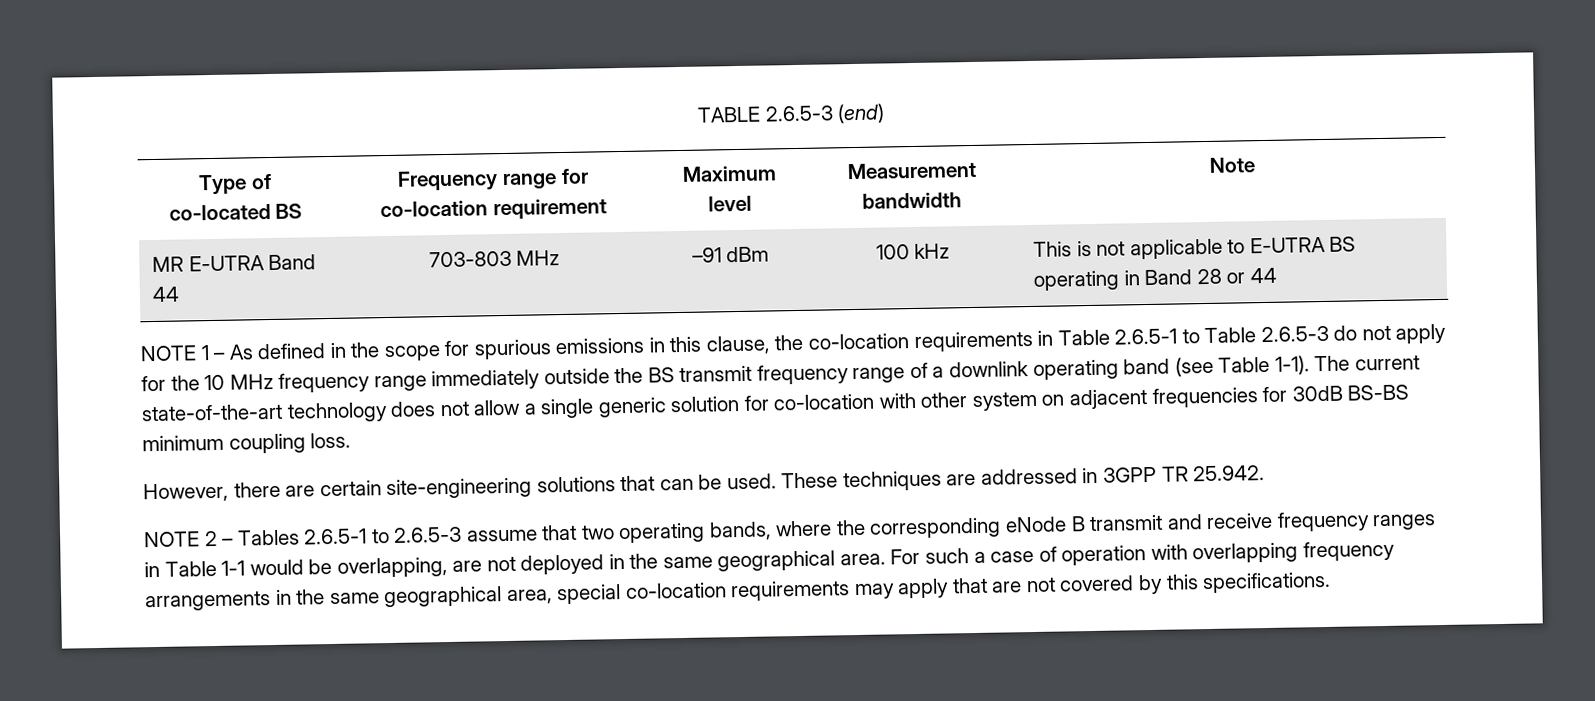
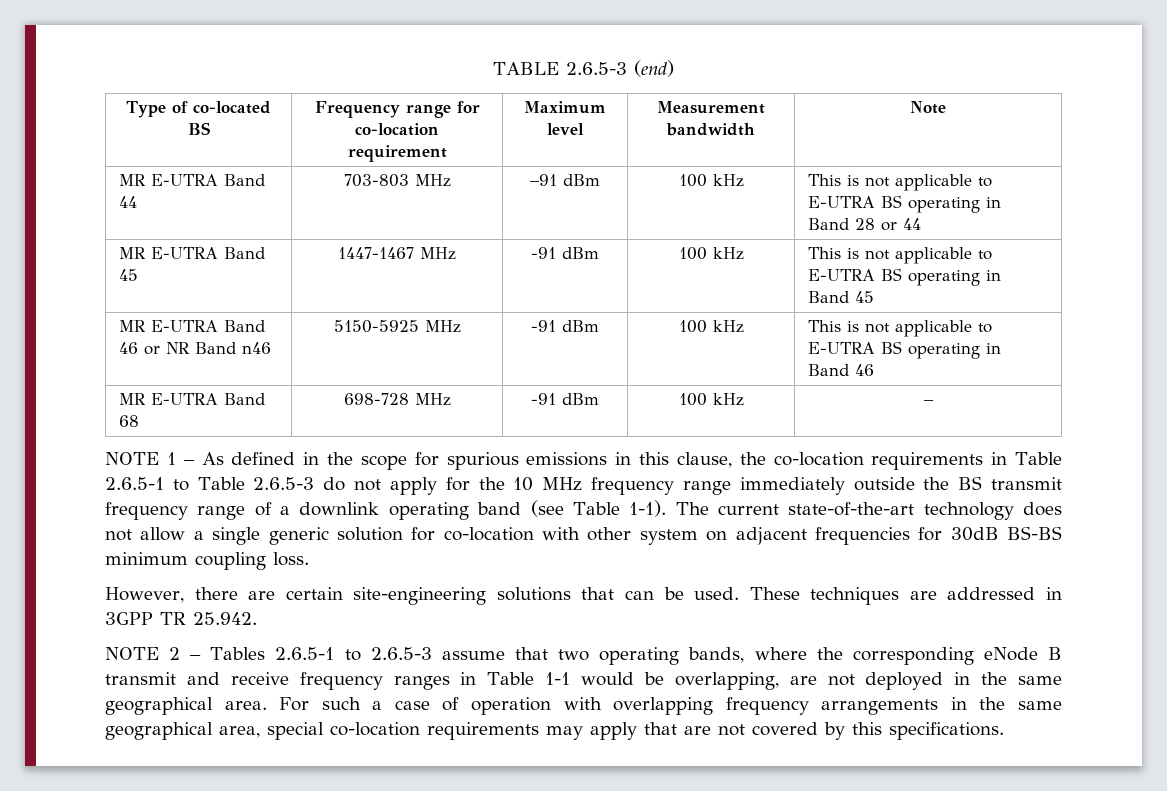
+ MR E-UTRA Band 45 | 1447-1467 MHz | -91 dBm | 100 kHz | This is not applicable to E-UTRA BS operating in Band 45
+ MR E-UTRA Band 46 or NR Band n46 | 5150-5925 MHz | -91 dBm | 100 kHz | This is not applicable to E-UTRA BS operating in Band 46
+ MR E-UTRA Band 68 | 698-728 MHz | -91 dBm | 100 kHz | –

